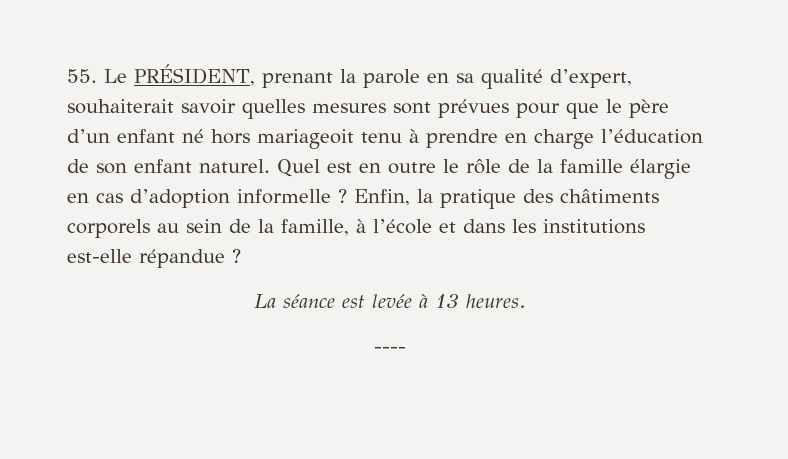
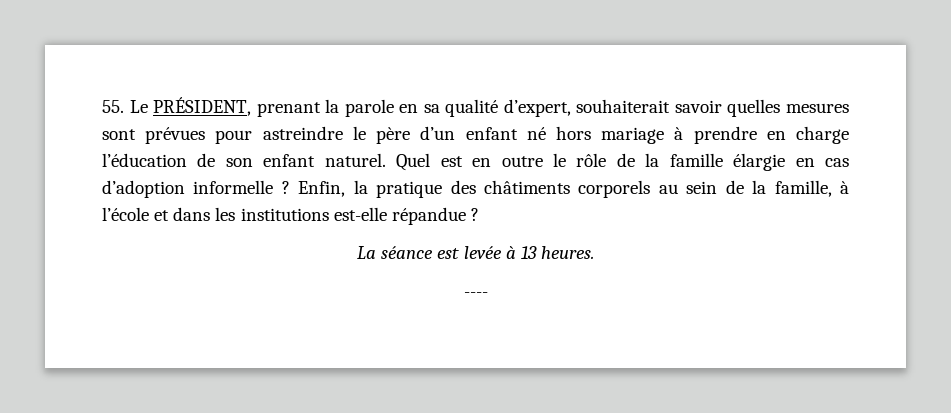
- 55. Le PRÉSIDENT, prenant la parole en sa qualité d’expert, souhaiterait savoir quelles mesures sont prévues pour que le père d’un enfant né hors mariageoit tenu à prendre en charge l’éducation de son enfant naturel.
+ 55. Le PRÉSIDENT, prenant la parole en sa qualité d’expert, souhaiterait savoir quelles mesures sont prévues pour astreindre le père d’un enfant né hors mariage à prendre en charge l’éducation de son enfant naturel.

